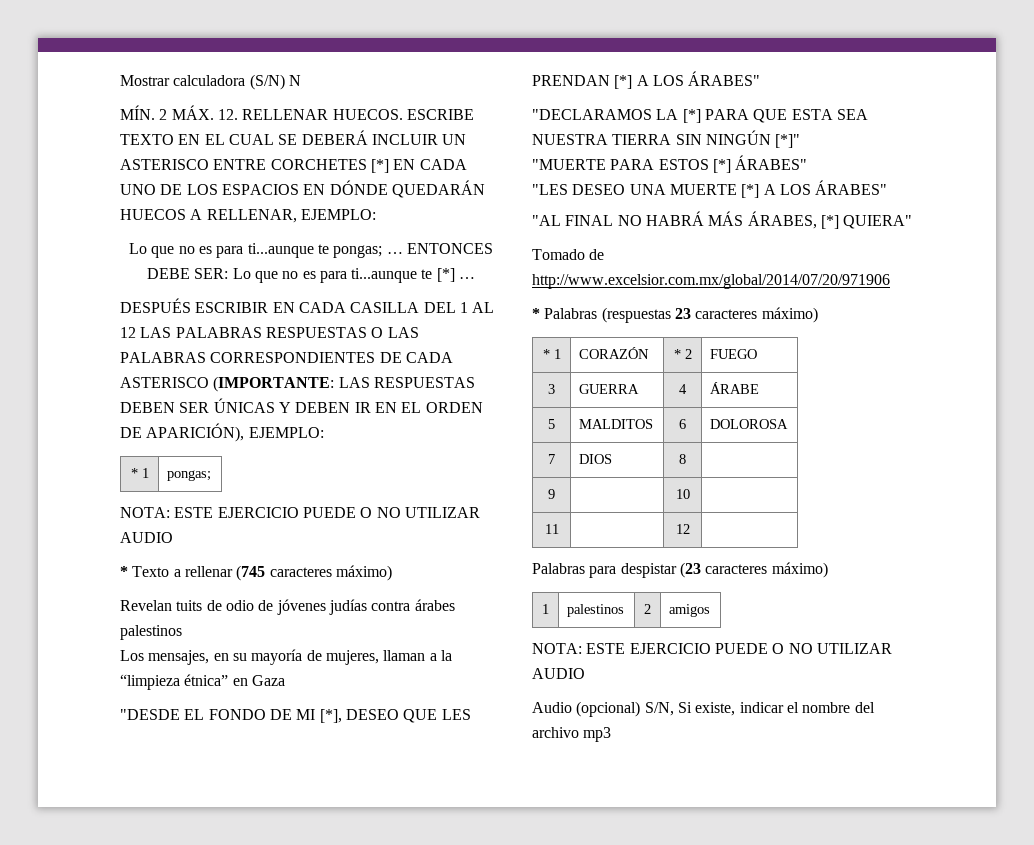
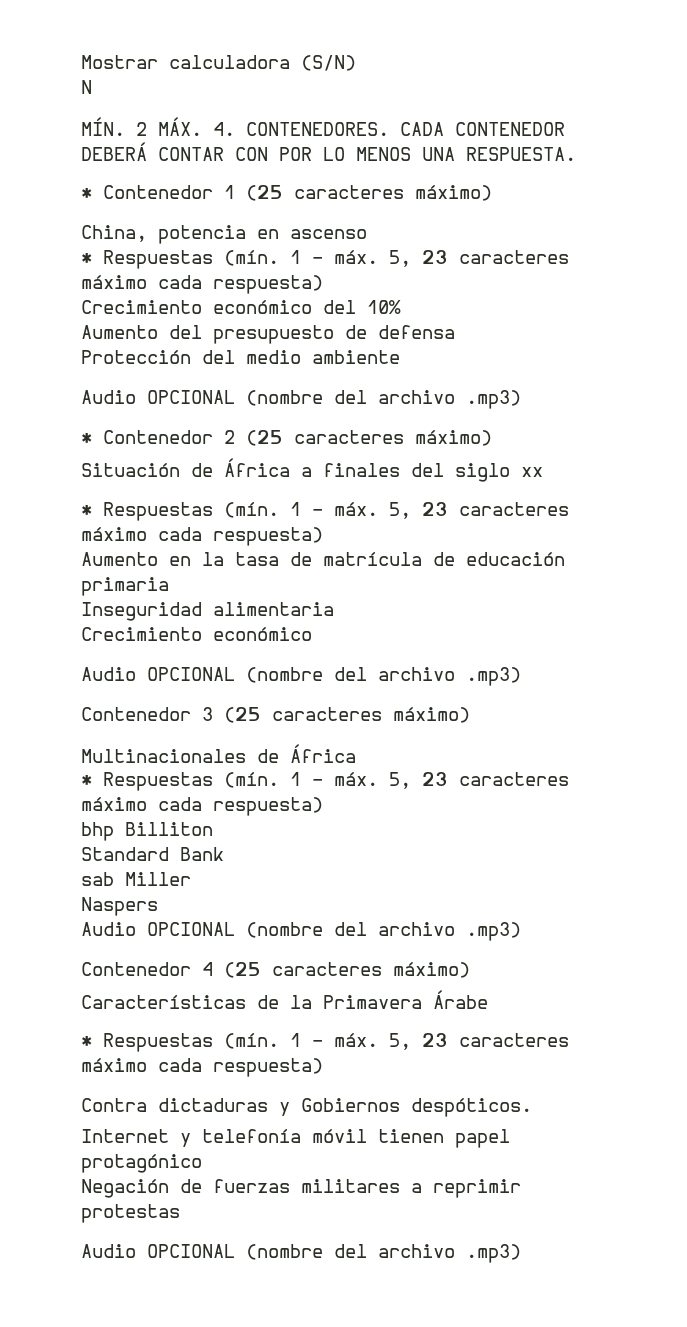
- Mostrar calculadora (S/N) N
+ Mostrar calculadora (S/N)
+ N
- MÍN. 2 MÁX. 12. RELLENAR HUECOS. ESCRIBE TEXTO EN EL CUAL SE DEBERÁ INCLUIR UN ASTERISCO ENTRE CORCHETES [*] EN CADA UNO DE LOS ESPACIOS EN DÓNDE QUEDARÁN HUECOS A RELLENAR, EJEMPLO:
- Lo que no es para ti...aunque te pongas; … ENTONCES DEBE SER: Lo que no es para ti...aunque te [*] …
- DESPUÉS ESCRIBIR EN CADA CASILLA DEL 1 AL 12 LAS PALABRAS RESPUESTAS O LAS PALABRAS CORRESPONDIENTES DE CADA ASTERISCO (IMPORTANTE: LAS RESPUESTAS DEBEN SER ÚNICAS Y DEBEN IR EN EL ORDEN DE APARICIÓN), EJEMPLO:
- * 1 | pongas;
- NOTA: ESTE EJERCICIO PUEDE O NO UTILIZAR AUDIO
- * Texto a rellenar (745 caracteres máximo)
- Revelan tuits de odio de jóvenes judías contra árabes palestinos
- Los mensajes, en su mayoría de mujeres, llaman a la “limpieza étnica” en Gaza
- "DESDE EL FONDO DE MI [*], DESEO QUE LES PRENDAN [*] A LOS ÁRABES"
- "DECLARAMOS LA [*] PARA QUE ESTA SEA NUESTRA TIERRA SIN NINGÚN [*]"
- "MUERTE PARA ESTOS [*] ÁRABES"
- "LES DESEO UNA MUERTE [*] A LOS ÁRABES"
- "AL FINAL NO HABRÁ MÁS ÁRABES, [*] QUIERA"
- Tomado de http://www.excelsior.com.mx/global/2014/07/20/971906
- * Palabras (respuestas 23 caracteres máximo)
- * 1 | CORAZÓN | * 2 | FUEGO
- 3 | GUERRA | 4 | ÁRABE
- 5 | MALDITOS | 6 | DOLOROSA
- 7 | DIOS | 8 |
- 9 | | 10 |
- 11 | | 12 |
- Palabras para despistar (23 caracteres máximo)
- 1 | palestinos | 2 | amigos
- NOTA: ESTE EJERCICIO PUEDE O NO UTILIZAR AUDIO
- Audio (opcional) S/N, Si existe, indicar el nombre del archivo mp3
+ MÍN. 2 MÁX. 4. CONTENEDORES. CADA CONTENEDOR DEBERÁ CONTAR CON POR LO MENOS UNA RESPUESTA.
+ * Contenedor 1 (25 caracteres máximo)
+ China, potencia en ascenso
+ * Respuestas (mín. 1 – máx. 5, 23 caracteres máximo cada respuesta)
+ Crecimiento económico del 10%
+ Aumento del presupuesto de defensa
+ Protección del medio ambiente
+ Audio OPCIONAL (nombre del archivo .mp3)
+ * Contenedor 2 (25 caracteres máximo)
+ Situación de África a finales del siglo xx
+ * Respuestas (mín. 1 – máx. 5, 23 caracteres máximo cada respuesta)
+ Aumento en la tasa de matrícula de educación primaria
+ Inseguridad alimentaria
+ Crecimiento económico
+ Audio OPCIONAL (nombre del archivo .mp3)
+ Contenedor 3 (25 caracteres máximo)
+ Multinacionales de África
+ * Respuestas (mín. 1 – máx. 5, 23 caracteres máximo cada respuesta)
+ bhp Billiton
+ Standard Bank
+ sab Miller
+ Naspers
+ Audio OPCIONAL (nombre del archivo .mp3)
+ Contenedor 4 (25 caracteres máximo)
+ Características de la Primavera Árabe
+ * Respuestas (mín. 1 – máx. 5, 23 caracteres máximo cada respuesta)
+ Contra dictaduras y Gobiernos despóticos.
+ Internet y telefonía móvil tienen papel protagónico
+ Negación de fuerzas militares a reprimir protestas
+ Audio OPCIONAL (nombre del archivo .mp3)

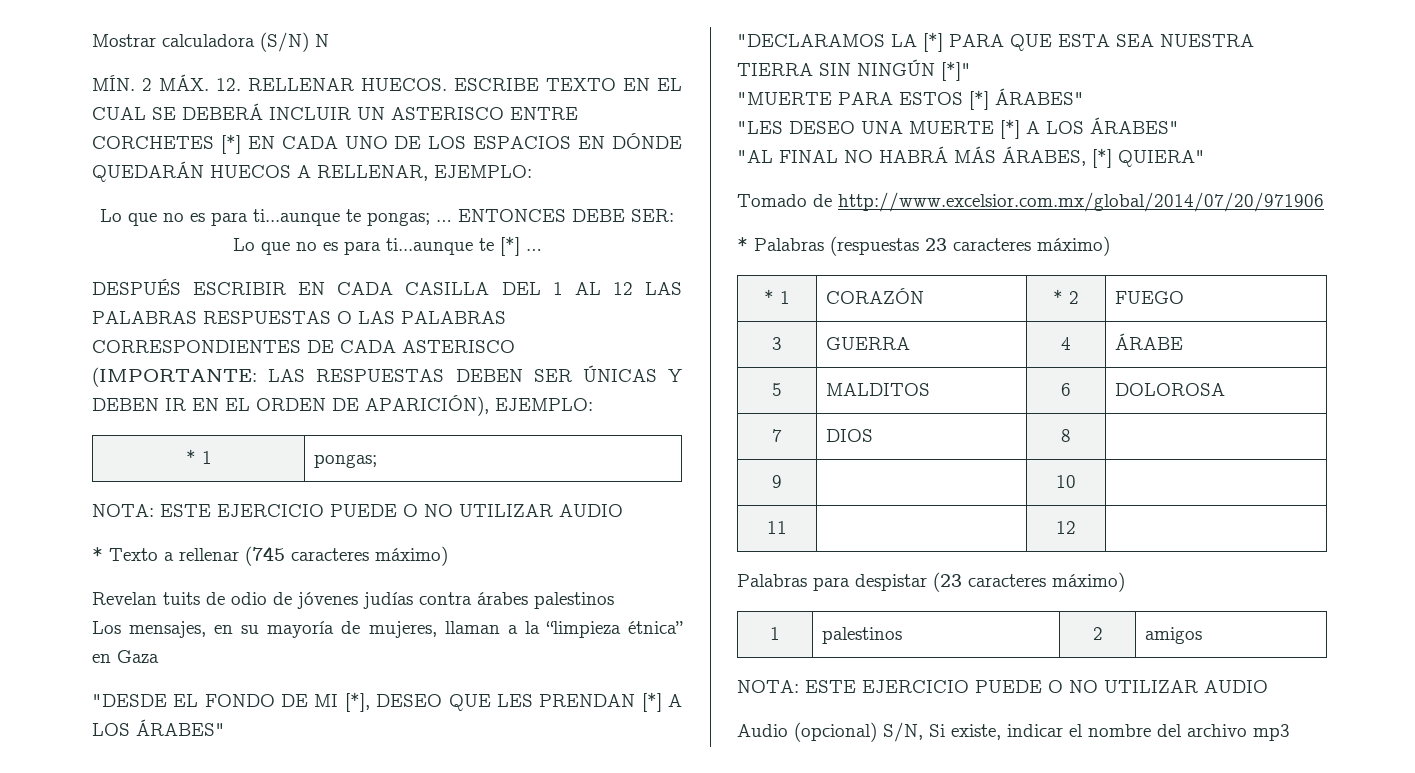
- Mostrar calculadora (S/N)
- N
+ Mostrar calculadora (S/N) N
- MÍN. 2 MÁX. 4. CONTENEDORES. CADA CONTENEDOR DEBERÁ CONTAR CON POR LO MENOS UNA RESPUESTA.
- * Contenedor 1 (25 caracteres máximo)
- China, potencia en ascenso
- * Respuestas (mín. 1 – máx. 5, 23 caracteres máximo cada respuesta)
- Crecimiento económico del 10%
- Aumento del presupuesto de defensa
- Protección del medio ambiente
- Audio OPCIONAL (nombre del archivo .mp3)
- * Contenedor 2 (25 caracteres máximo)
- Situación de África a finales del siglo xx
- * Respuestas (mín. 1 – máx. 5, 23 caracteres máximo cada respuesta)
- Aumento en la tasa de matrícula de educación primaria
- Inseguridad alimentaria
- Crecimiento económico
- Audio OPCIONAL (nombre del archivo .mp3)
- Contenedor 3 (25 caracteres máximo)
- Multinacionales de África
- * Respuestas (mín. 1 – máx. 5, 23 caracteres máximo cada respuesta)
- bhp Billiton
- Standard Bank
- sab Miller
- Naspers
- Audio OPCIONAL (nombre del archivo .mp3)
- Contenedor 4 (25 caracteres máximo)
- Características de la Primavera Árabe
- * Respuestas (mín. 1 – máx. 5, 23 caracteres máximo cada respuesta)
- Contra dictaduras y Gobiernos despóticos.
- Internet y telefonía móvil tienen papel protagónico
- Negación de fuerzas militares a reprimir protestas
- Audio OPCIONAL (nombre del archivo .mp3)
+ MÍN. 2 MÁX. 12. RELLENAR HUECOS. ESCRIBE TEXTO EN EL CUAL SE DEBERÁ INCLUIR UN ASTERISCO ENTRE CORCHETES [*] EN CADA UNO DE LOS ESPACIOS EN DÓNDE QUEDARÁN HUECOS A RELLENAR, EJEMPLO:
+ Lo que no es para ti...aunque te pongas; … ENTONCES DEBE SER: Lo que no es para ti...aunque te [*] …
+ DESPUÉS ESCRIBIR EN CADA CASILLA DEL 1 AL 12 LAS PALABRAS RESPUESTAS O LAS PALABRAS CORRESPONDIENTES DE CADA ASTERISCO (IMPORTANTE: LAS RESPUESTAS DEBEN SER ÚNICAS Y DEBEN IR EN EL ORDEN DE APARICIÓN), EJEMPLO:
+ * 1 | pongas;
+ NOTA: ESTE EJERCICIO PUEDE O NO UTILIZAR AUDIO
+ * Texto a rellenar (745 caracteres máximo)
+ Revelan tuits de odio de jóvenes judías contra árabes palestinos
+ Los mensajes, en su mayoría de mujeres, llaman a la “limpieza étnica” en Gaza
+ "DESDE EL FONDO DE MI [*], DESEO QUE LES PRENDAN [*] A LOS ÁRABES"
+ "DECLARAMOS LA [*] PARA QUE ESTA SEA NUESTRA TIERRA SIN NINGÚN [*]"
+ "MUERTE PARA ESTOS [*] ÁRABES"
+ "LES DESEO UNA MUERTE [*] A LOS ÁRABES"
+ "AL FINAL NO HABRÁ MÁS ÁRABES, [*] QUIERA"
+ Tomado de http://www.excelsior.com.mx/global/2014/07/20/971906
+ * Palabras (respuestas 23 caracteres máximo)
+ * 1 | CORAZÓN | * 2 | FUEGO
+ 3 | GUERRA | 4 | ÁRABE
+ 5 | MALDITOS | 6 | DOLOROSA
+ 7 | DIOS | 8 |
+ 9 | | 10 |
+ 11 | | 12 |
+ Palabras para despistar (23 caracteres máximo)
+ 1 | palestinos | 2 | amigos
+ NOTA: ESTE EJERCICIO PUEDE O NO UTILIZAR AUDIO
+ Audio (opcional) S/N, Si existe, indicar el nombre del archivo mp3

